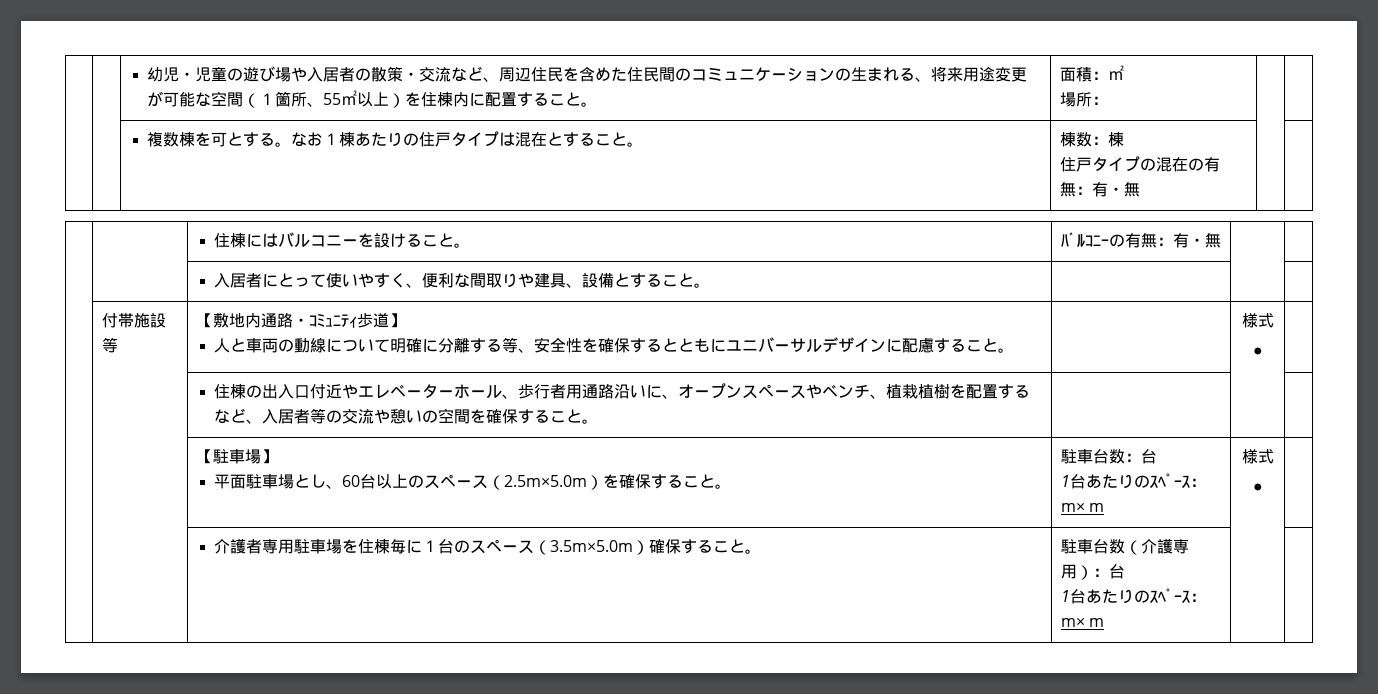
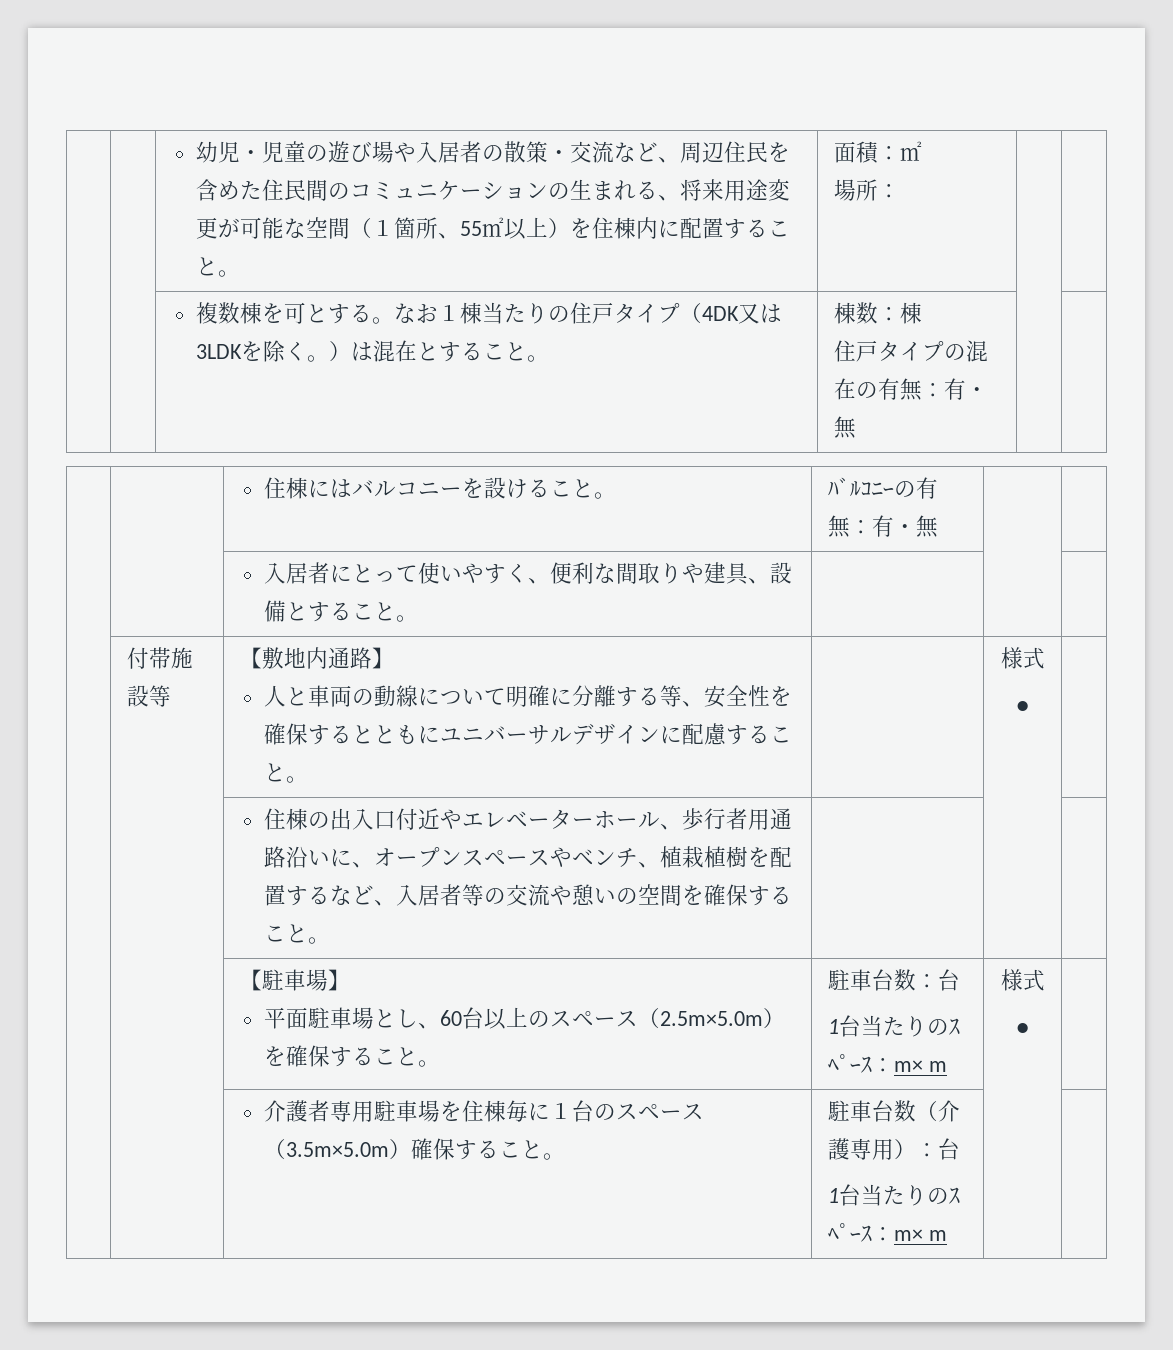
- | | 複数棟を可とする。なお１棟あたりの住戸タイプは混在とすること。 | 棟数：棟
+ | | 複数棟を可とする。なお１棟当たりの住戸タイプ（4DK又は3LDKを除く。）は混在とすること。 | 棟数：棟
- | 付帯施設等 | 【敷地内通路・ｺﾐｭﾆﾃｨ歩道】
+ | 付帯施設等 | 【敷地内通路】
  | | 【駐車場】
  平面駐車場とし、60台以上のスペース（2.5m×5.0m）を確保すること。 | 駐車台数：台
- 1台あたりのｽﾍﾟｰｽ：m× m | 様式
+ 1台当たりのｽﾍﾟｰｽ：m× m | 様式
  | | 介護者専用駐車場を住棟毎に１台のスペース（3.5m×5.0m）確保すること。 | 駐車台数（介護専用）：台
- 1台あたりのｽﾍﾟｰｽ：m× m | |
+ 1台当たりのｽﾍﾟｰｽ：m× m | |

